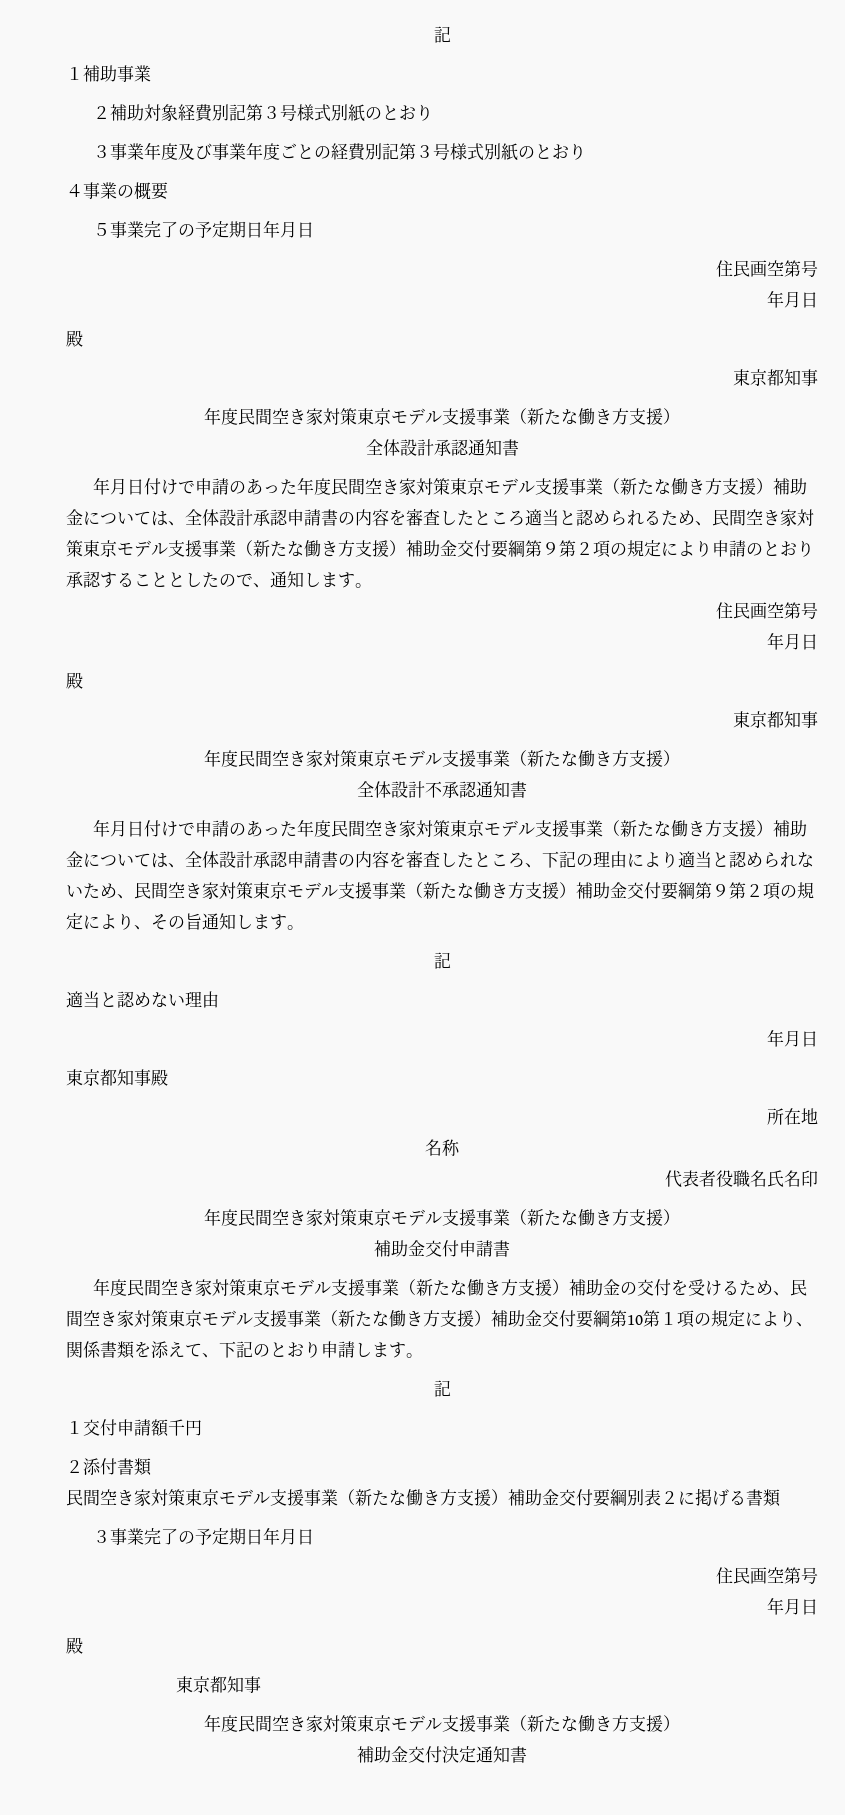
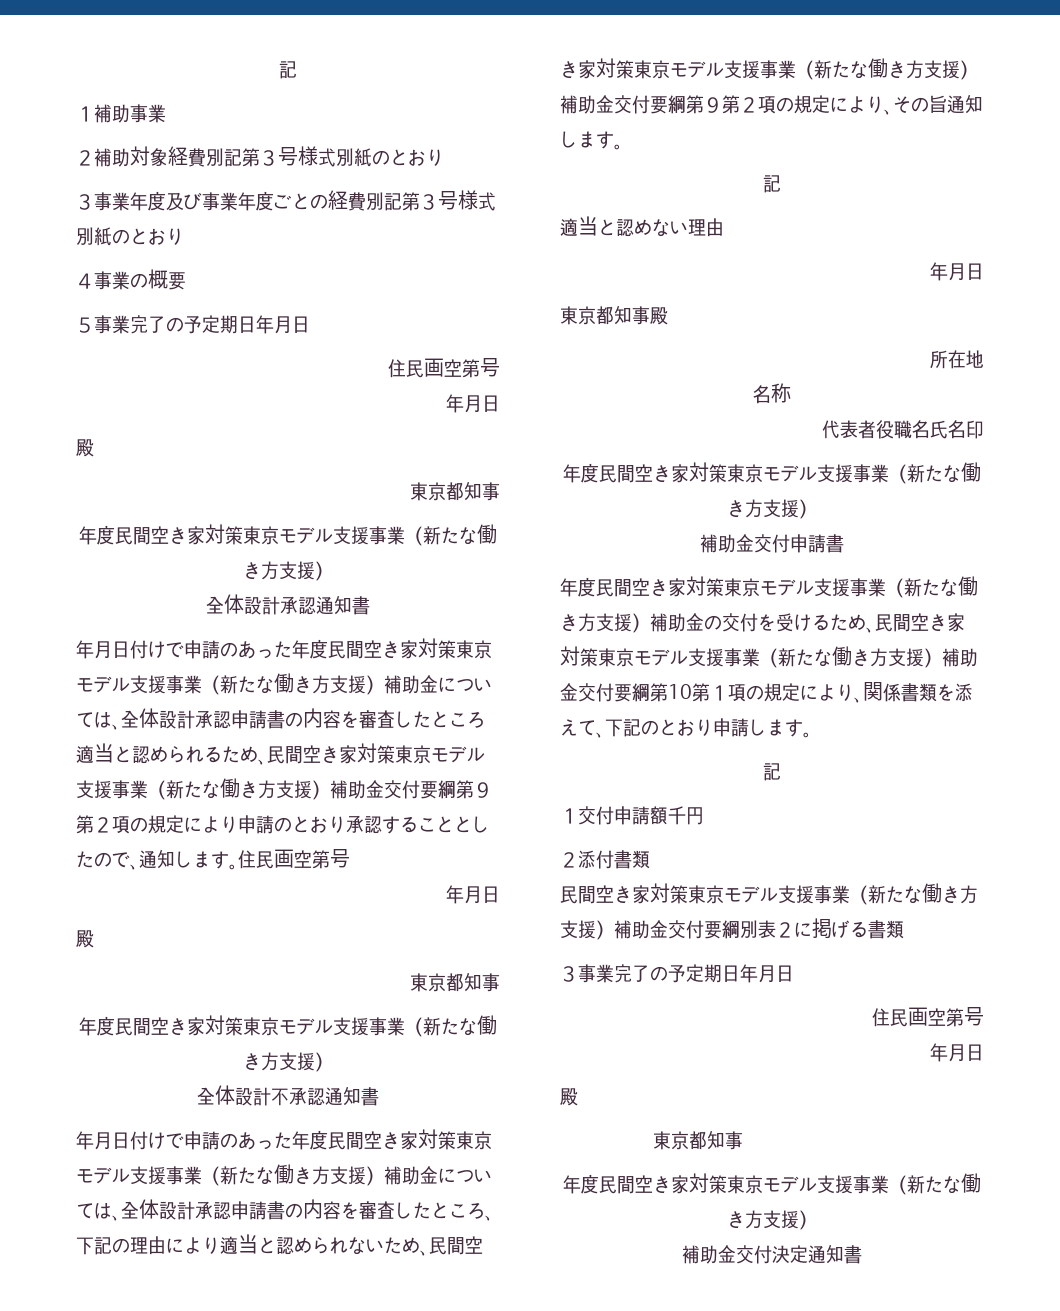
- 年月日付けで申請のあった年度民間空き家対策東京モデル支援事業（新たな働き方支援）補助金については、全体設計承認申請書の内容を審査したところ適当と認められるため、民間空き家対策東京モデル支援事業（新たな働き方支援）補助金交付要綱第９第２項の規定により申請のとおり承認することとしたので、通知します。
- 住民画空第号
+ 年月日付けで申請のあった年度民間空き家対策東京モデル支援事業（新たな働き方支援）補助金については、全体設計承認申請書の内容を審査したところ適当と認められるため、民間空き家対策東京モデル支援事業（新たな働き方支援）補助金交付要綱第９第２項の規定により申請のとおり承認することとしたので、通知します。住民画空第号

